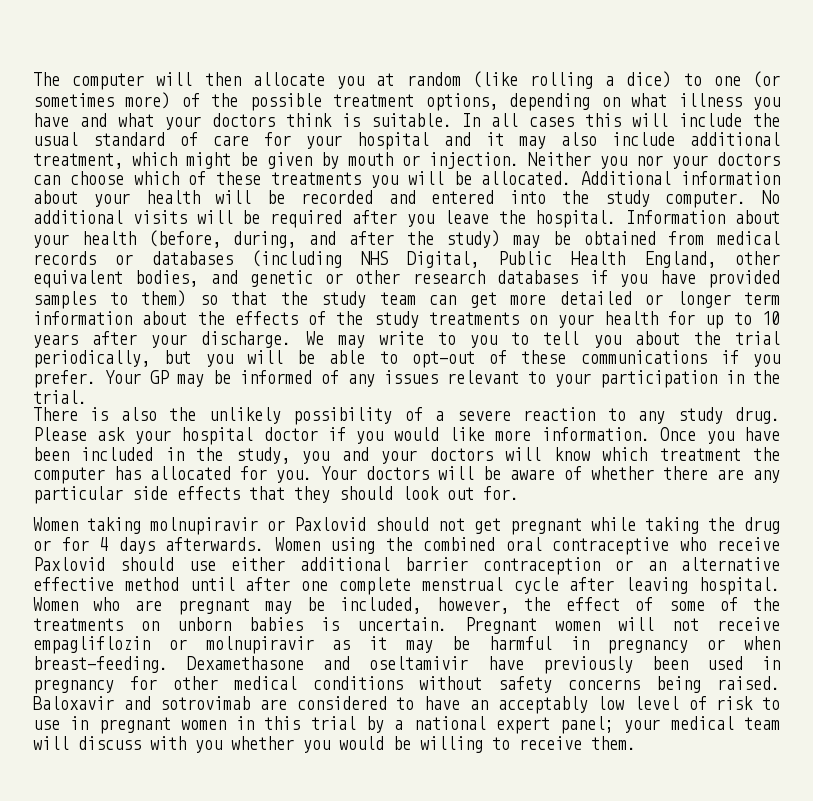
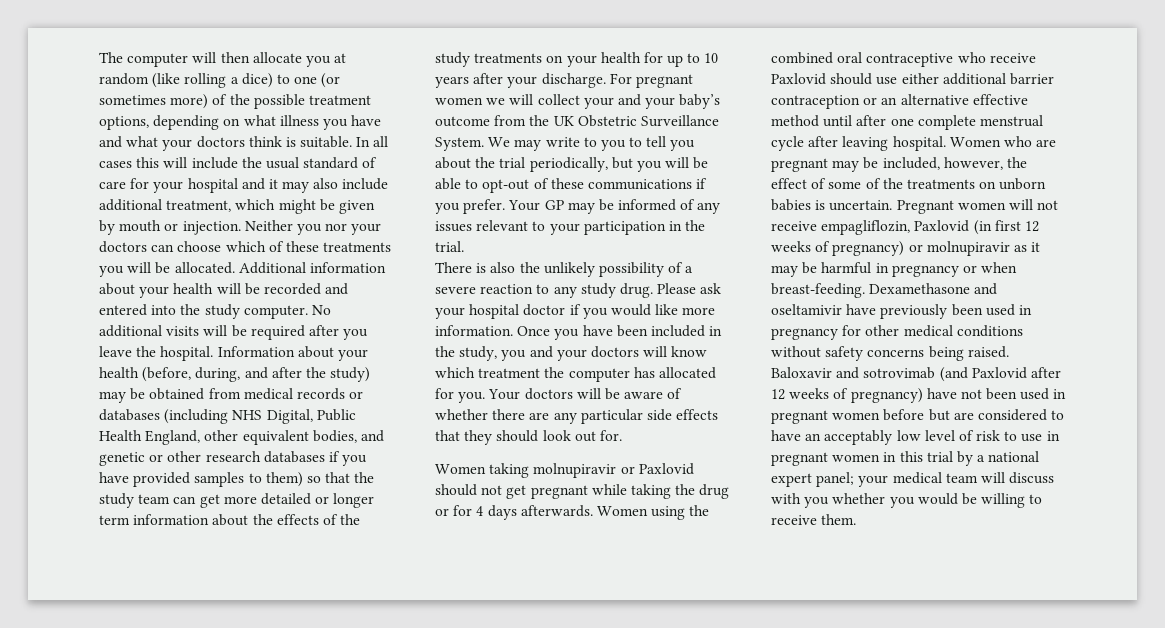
+ For pregnant women we will collect your and your baby’s outcome from the UK Obstetric Surveillance System.
- Pregnant women will not receive empagliflozin or molnupiravir as it may be harmful in pregnancy or when breast-feeding.
+ Pregnant women will not receive empagliflozin, Paxlovid (in first 12 weeks of pregnancy) or molnupiravir as it may be harmful in pregnancy or when breast-feeding.
- Baloxavir and sotrovimab are considered to have an acceptably low level of risk to use in pregnant women in this trial by a national expert panel; your medical team will discuss with you whether you would be willing to receive them.
+ Baloxavir and sotrovimab (and Paxlovid after 12 weeks of pregnancy) have not been used in pregnant women before but are considered to have an acceptably low level of risk to use in pregnant women in this trial by a national expert panel; your medical team will discuss with you whether you would be willing to receive them.

